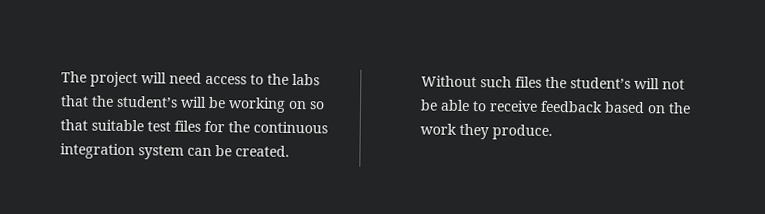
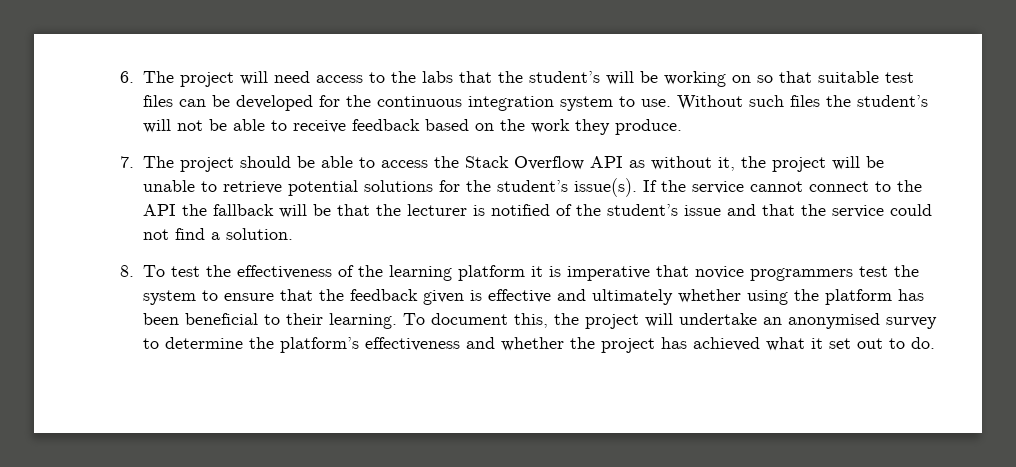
- The project will need access to the labs that the student’s will be working on so that suitable test files for the continuous integration system can be created.
+ 6. The project will need access to the labs that the student’s will be working on so that suitable test files can be developed for the continuous integration system to use.
+ 7. The project should be able to access the Stack Overflow API as without it, the project will be unable to retrieve potential solutions for the student’s issue(s). If the service cannot connect to the API the fallback will be that the lecturer is notified of the student’s issue and that the service could not find a solution.
+ 8. To test the effectiveness of the learning platform it is imperative that novice programmers test the system to ensure that the feedback given is effective and ultimately whether using the platform has been beneficial to their learning. To document this, the project will undertake an anonymised survey to determine the platform’s effectiveness and whether the project has achieved what it set out to do.

